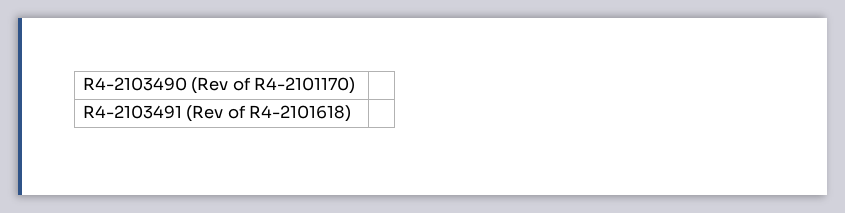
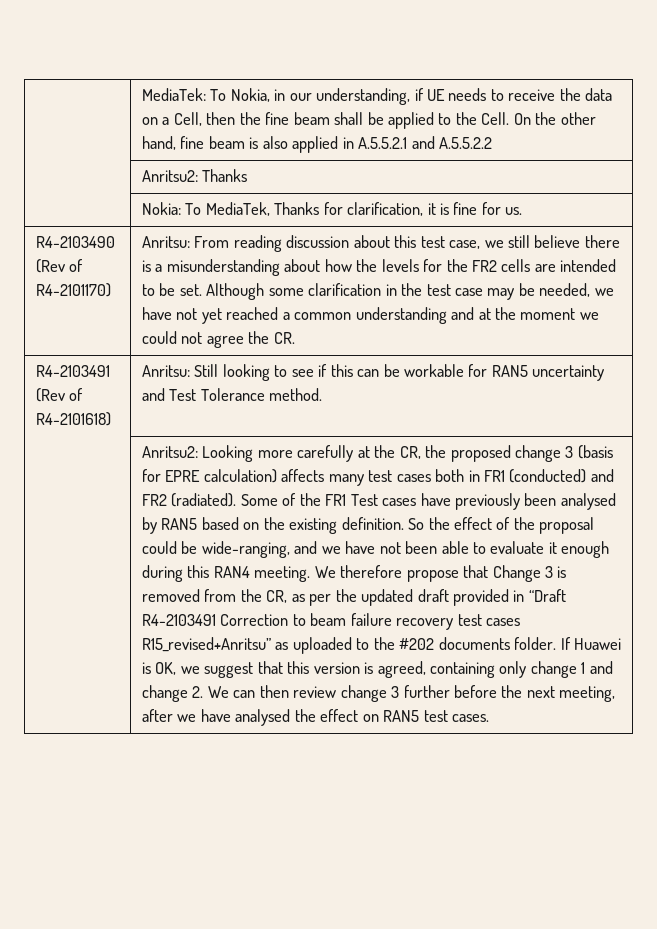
- R4-2103490 (Rev of R4-2101170) |
- R4-2103491 (Rev of R4-2101618) |
+ | MediaTek: To Nokia, in our understanding, if UE needs to receive the data on a Cell, then the fine beam shall be applied to the Cell. On the other hand, fine beam is also applied in A.5.5.2.1 and A.5.5.2.2
+ | Anritsu2: Thanks
+ | Nokia: To MediaTek, Thanks for clarification, it is fine for us.
+ R4-2103490 (Rev of R4-2101170) | Anritsu: From reading discussion about this test case, we still believe there is a misunderstanding about how the levels for the FR2 cells are intended to be set. Although some clarification in the test case may be needed, we have not yet reached a common understanding and at the moment we could not agree the CR.
+ R4-2103491 (Rev of R4-2101618) | Anritsu: Still looking to see if this can be workable for RAN5 uncertainty and Test Tolerance method.
+ | Anritsu2: Looking more carefully at the CR, the proposed change 3 (basis for EPRE calculation) affects many test cases both in FR1 (conducted) and FR2 (radiated). Some of the FR1 Test cases have previously been analysed by RAN5 based on the existing definition. So the effect of the proposal could be wide-ranging, and we have not been able to evaluate it enough during this RAN4 meeting. We therefore propose that Change 3 is removed from the CR, as per the updated draft provided in “Draft R4-2103491 Correction to beam failure recovery test cases R15_revised+Anritsu” as uploaded to the #202 documents folder. If Huawei is OK, we suggest that this version is agreed, containing only change 1 and change 2. We can then review change 3 further before the next meeting, after we have analysed the effect on RAN5 test cases.

